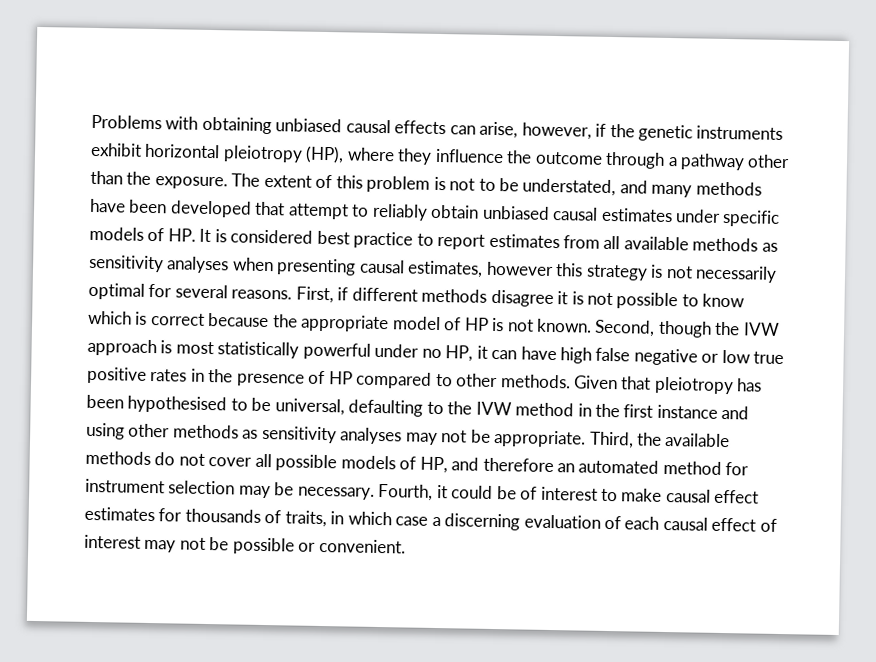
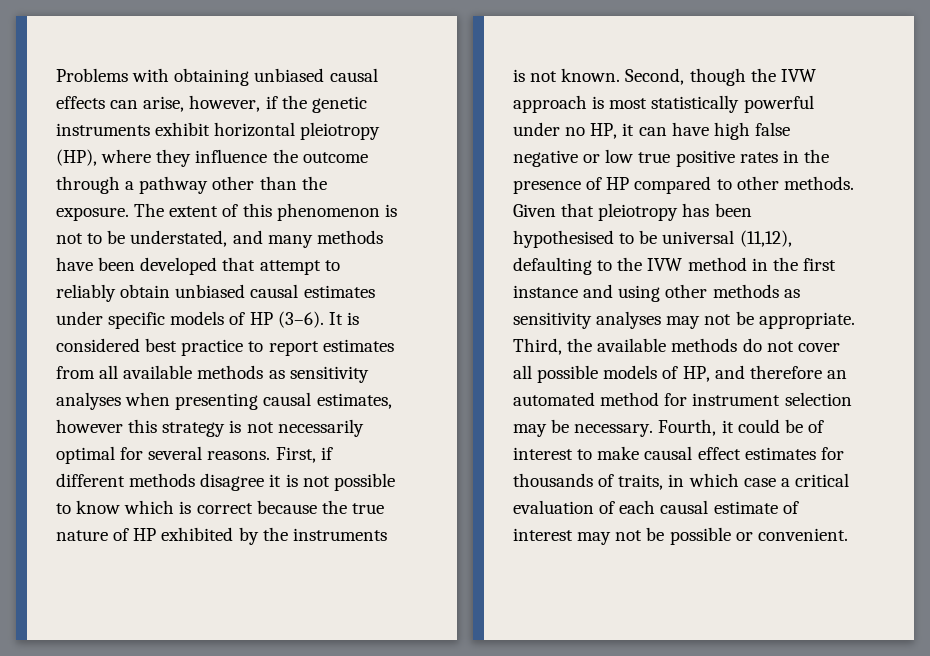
- The extent of this problem is not to be understated, and many methods have been developed that attempt to reliably obtain unbiased causal estimates under specific models of HP. It is considered best practice to report estimates from all available methods as sensitivity analyses when presenting causal estimates, however this strategy is not necessarily optimal for several reasons.
+ The extent of this phenomenon is not to be understated, and many methods have been developed that attempt to reliably obtain unbiased causal estimates under specific models of HP (3–6). It is considered best practice to report estimates from all available methods as sensitivity analyses when presenting causal estimates, however this strategy is not necessarily optimal for several reasons.
- First, if different methods disagree it is not possible to know which is correct because the appropriate model of HP is not known.
+ First, if different methods disagree it is not possible to know which is correct because the true nature of HP exhibited by the instruments is not known.
- Given that pleiotropy has been hypothesised to be universal, defaulting to the IVW method in the first instance and using other methods as sensitivity analyses may not be appropriate.
+ Given that pleiotropy has been hypothesised to be universal (11,12), defaulting to the IVW method in the first instance and using other methods as sensitivity analyses may not be appropriate.
- Fourth, it could be of interest to make causal effect estimates for thousands of traits, in which case a discerning evaluation of each causal effect of interest may not be possible or convenient.
+ Fourth, it could be of interest to make causal effect estimates for thousands of traits, in which case a critical evaluation of each causal estimate of interest may not be possible or convenient.

